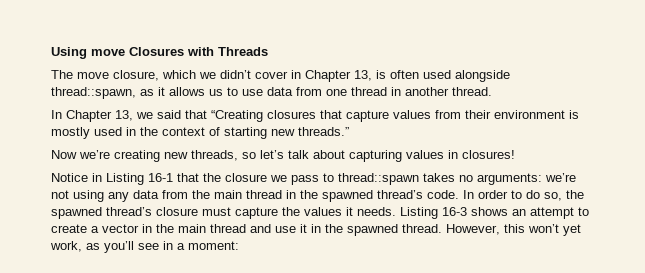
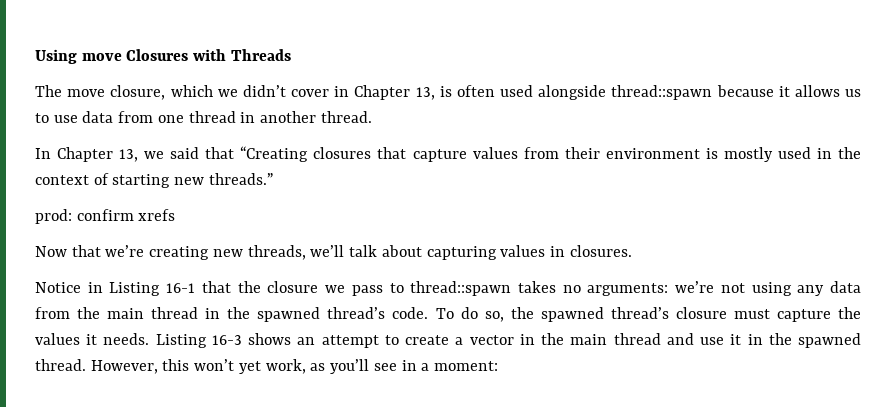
- The move closure, which we didn’t cover in Chapter 13, is often used alongside thread::spawn, as it allows us to use data from one thread in another thread.
+ The move closure, which we didn’t cover in Chapter 13, is often used alongside thread::spawn because it allows us to use data from one thread in another thread.
+ prod: confirm xrefs
- Now we’re creating new threads, so let’s talk about capturing values in closures!
+ Now that we’re creating new threads, we’ll talk about capturing values in closures.
- In order to do so, the spawned thread’s closure must capture the values it needs.
+ To do so, the spawned thread’s closure must capture the values it needs.

